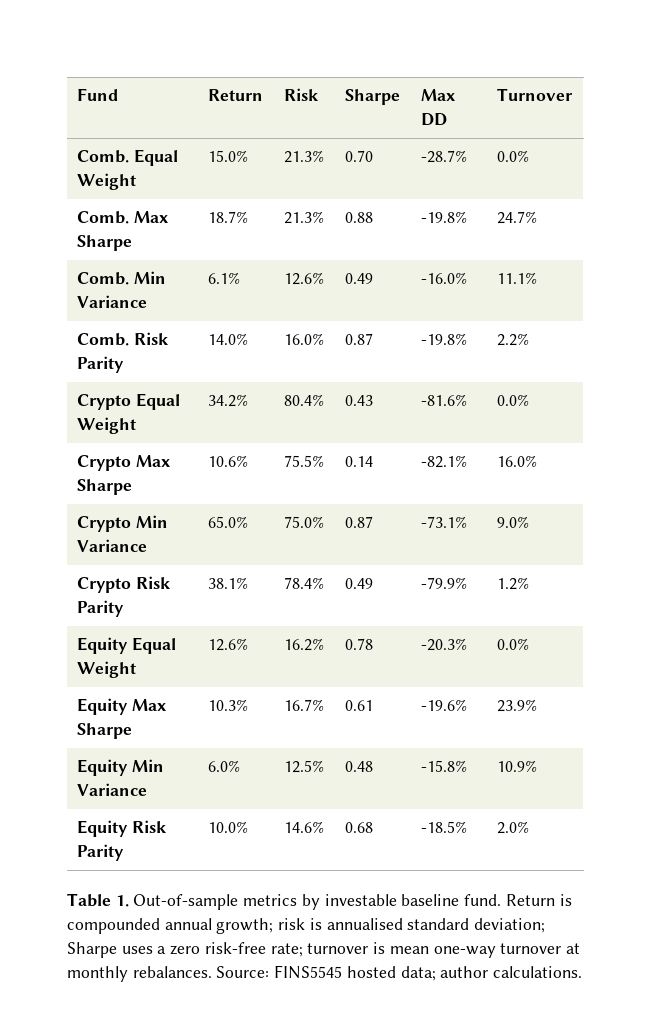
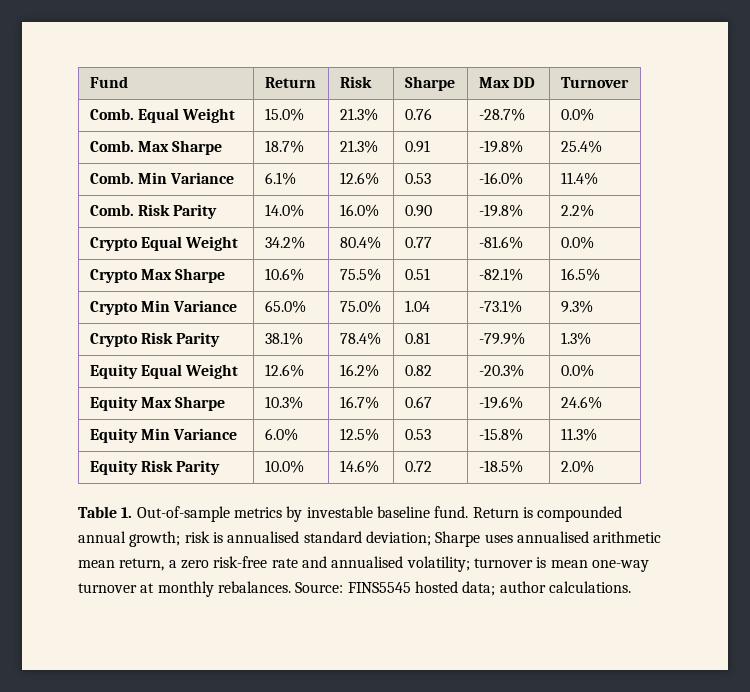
- Comb. Equal Weight | 15.0% | 21.3% | 0.70 | -28.7% | 0.0%
+ Comb. Equal Weight | 15.0% | 21.3% | 0.76 | -28.7% | 0.0%
- Comb. Max Sharpe | 18.7% | 21.3% | 0.88 | -19.8% | 24.7%
+ Comb. Max Sharpe | 18.7% | 21.3% | 0.91 | -19.8% | 25.4%
- Comb. Min Variance | 6.1% | 12.6% | 0.49 | -16.0% | 11.1%
+ Comb. Min Variance | 6.1% | 12.6% | 0.53 | -16.0% | 11.4%
- Comb. Risk Parity | 14.0% | 16.0% | 0.87 | -19.8% | 2.2%
+ Comb. Risk Parity | 14.0% | 16.0% | 0.90 | -19.8% | 2.2%
- Crypto Equal Weight | 34.2% | 80.4% | 0.43 | -81.6% | 0.0%
+ Crypto Equal Weight | 34.2% | 80.4% | 0.77 | -81.6% | 0.0%
- Crypto Max Sharpe | 10.6% | 75.5% | 0.14 | -82.1% | 16.0%
+ Crypto Max Sharpe | 10.6% | 75.5% | 0.51 | -82.1% | 16.5%
- Crypto Min Variance | 65.0% | 75.0% | 0.87 | -73.1% | 9.0%
+ Crypto Min Variance | 65.0% | 75.0% | 1.04 | -73.1% | 9.3%
- Crypto Risk Parity | 38.1% | 78.4% | 0.49 | -79.9% | 1.2%
+ Crypto Risk Parity | 38.1% | 78.4% | 0.81 | -79.9% | 1.3%
- Equity Equal Weight | 12.6% | 16.2% | 0.78 | -20.3% | 0.0%
+ Equity Equal Weight | 12.6% | 16.2% | 0.82 | -20.3% | 0.0%
- Equity Max Sharpe | 10.3% | 16.7% | 0.61 | -19.6% | 23.9%
+ Equity Max Sharpe | 10.3% | 16.7% | 0.67 | -19.6% | 24.6%
- Equity Min Variance | 6.0% | 12.5% | 0.48 | -15.8% | 10.9%
+ Equity Min Variance | 6.0% | 12.5% | 0.53 | -15.8% | 11.3%
- Equity Risk Parity | 10.0% | 14.6% | 0.68 | -18.5% | 2.0%
+ Equity Risk Parity | 10.0% | 14.6% | 0.72 | -18.5% | 2.0%
- Return is compounded annual growth; risk is annualised standard deviation; Sharpe uses a zero risk-free rate; turnover is mean one-way turnover at monthly rebalances.
+ Return is compounded annual growth; risk is annualised standard deviation; Sharpe uses annualised arithmetic mean return, a zero risk-free rate and annualised volatility; turnover is mean one-way turnover at monthly rebalances.

